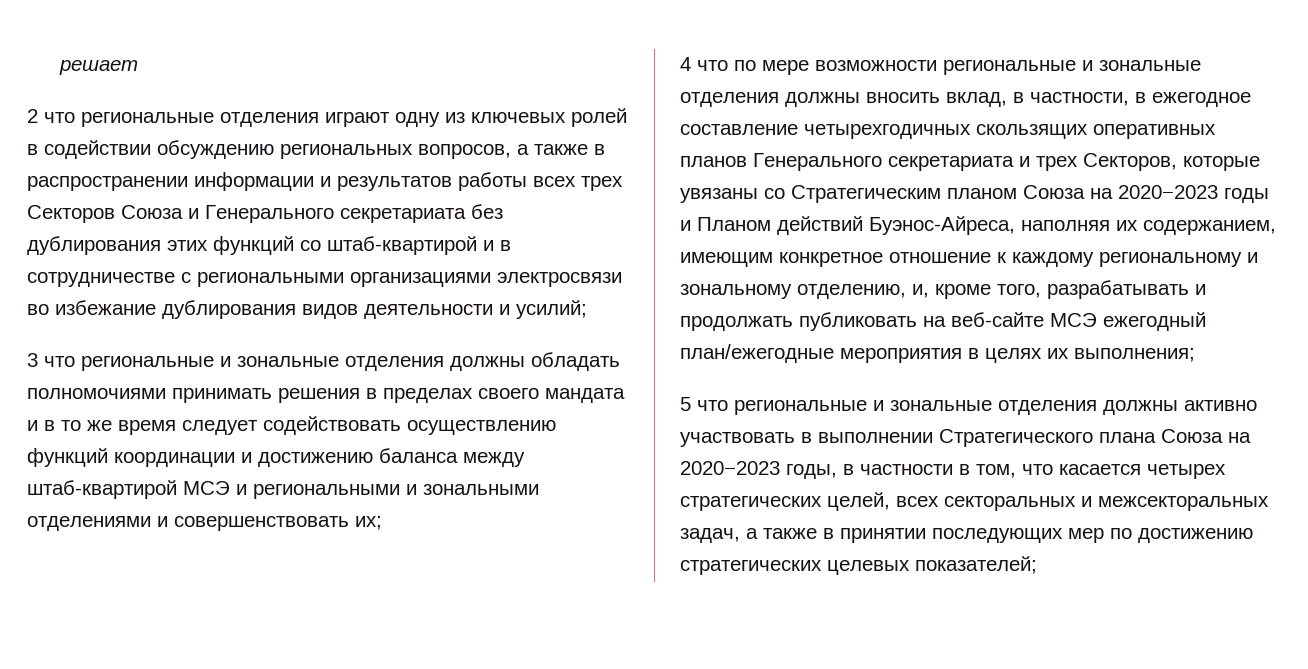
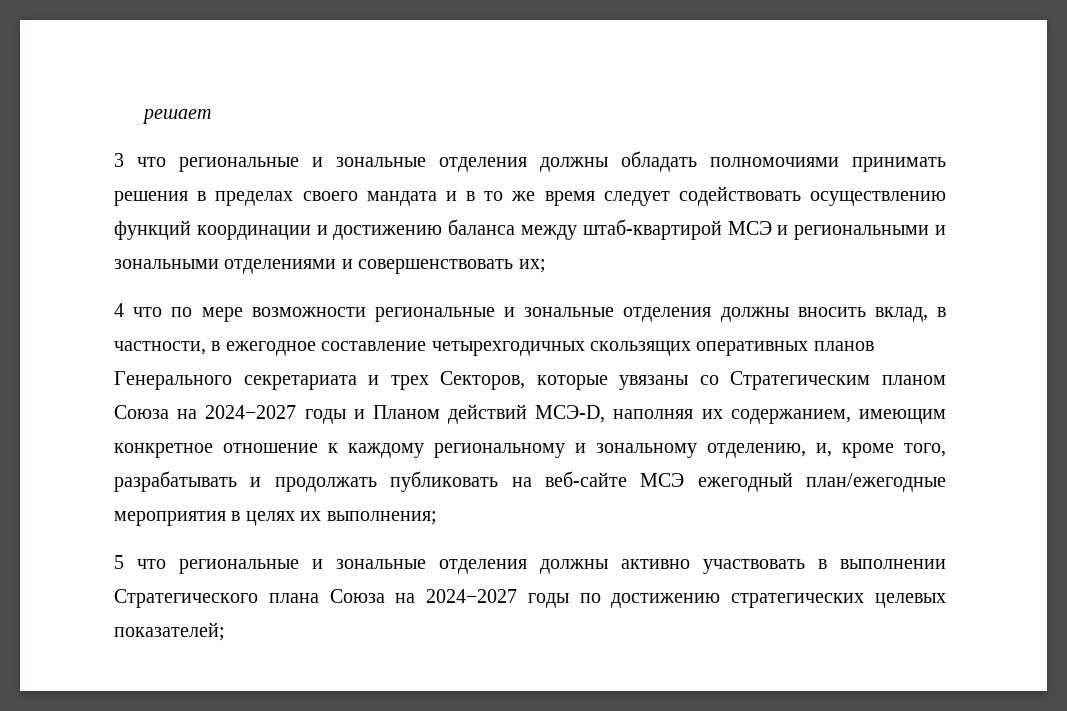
- 2 что региональные отделения играют одну из ключевых ролей в содействии обсуждению региональных вопросов, а также в распространении информации и результатов работы всех трех Секторов Союза и Генерального секретариата без дублирования этих функций со штаб-квартирой и в сотрудничестве с региональными организациями электросвязи во избежание дублирования видов деятельности и усилий;
- 4 что по мере возможности региональные и зональные отделения должны вносить вклад, в частности, в ежегодное составление четырехгодичных скользящих оперативных планов Генерального секретариата и трех Секторов, которые увязаны со Стратегическим планом Союза на 2020−2023 годы и Планом действий Буэнос-Айреса, наполняя их содержанием, имеющим конкретное отношение к каждому региональному и зональному отделению, и, кроме того, разрабатывать и продолжать публиковать на веб-сайте МСЭ ежегодный план/ежегодные мероприятия в целях их выполнения;
+ 4 что по мере возможности региональные и зональные отделения должны вносить вклад, в частности, в ежегодное составление четырехгодичных скользящих оперативных планов Генерального секретариата и трех Секторов, которые увязаны со Стратегическим планом Союза на 2024−2027 годы и Планом действий МСЭ-D, наполняя их содержанием, имеющим конкретное отношение к каждому региональному и зональному отделению, и, кроме того, разрабатывать и продолжать публиковать на веб-сайте МСЭ ежегодный план/ежегодные мероприятия в целях их выполнения;
- 5 что региональные и зональные отделения должны активно участвовать в выполнении Стратегического плана Союза на 2020−2023 годы, в частности в том, что касается четырех стратегических целей, всех секторальных и межсекторальных задач, а также в принятии последующих мер по достижению стратегических целевых показателей;
+ 5 что региональные и зональные отделения должны активно участвовать в выполнении Стратегического плана Союза на 2024−2027 годы по достижению стратегических целевых показателей;

